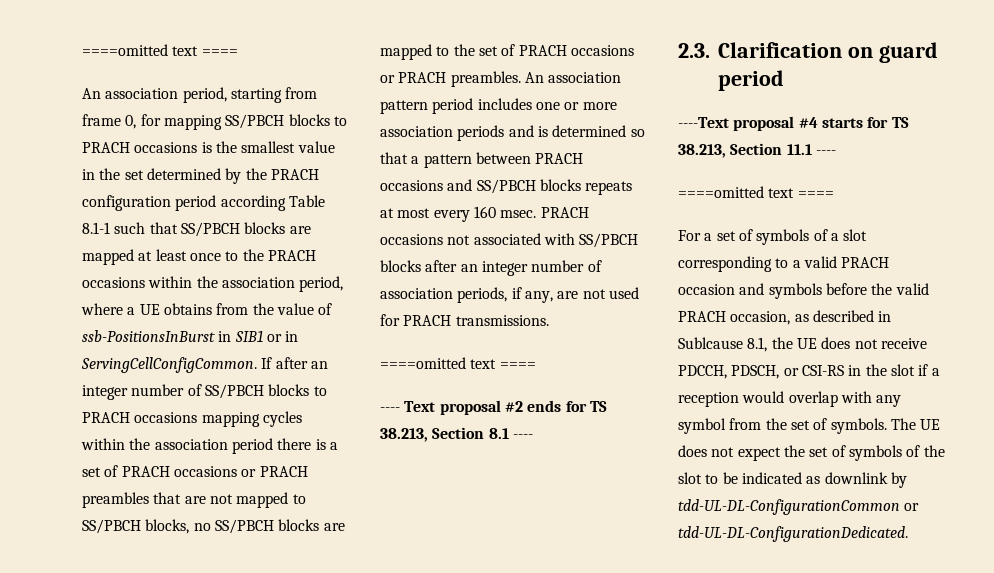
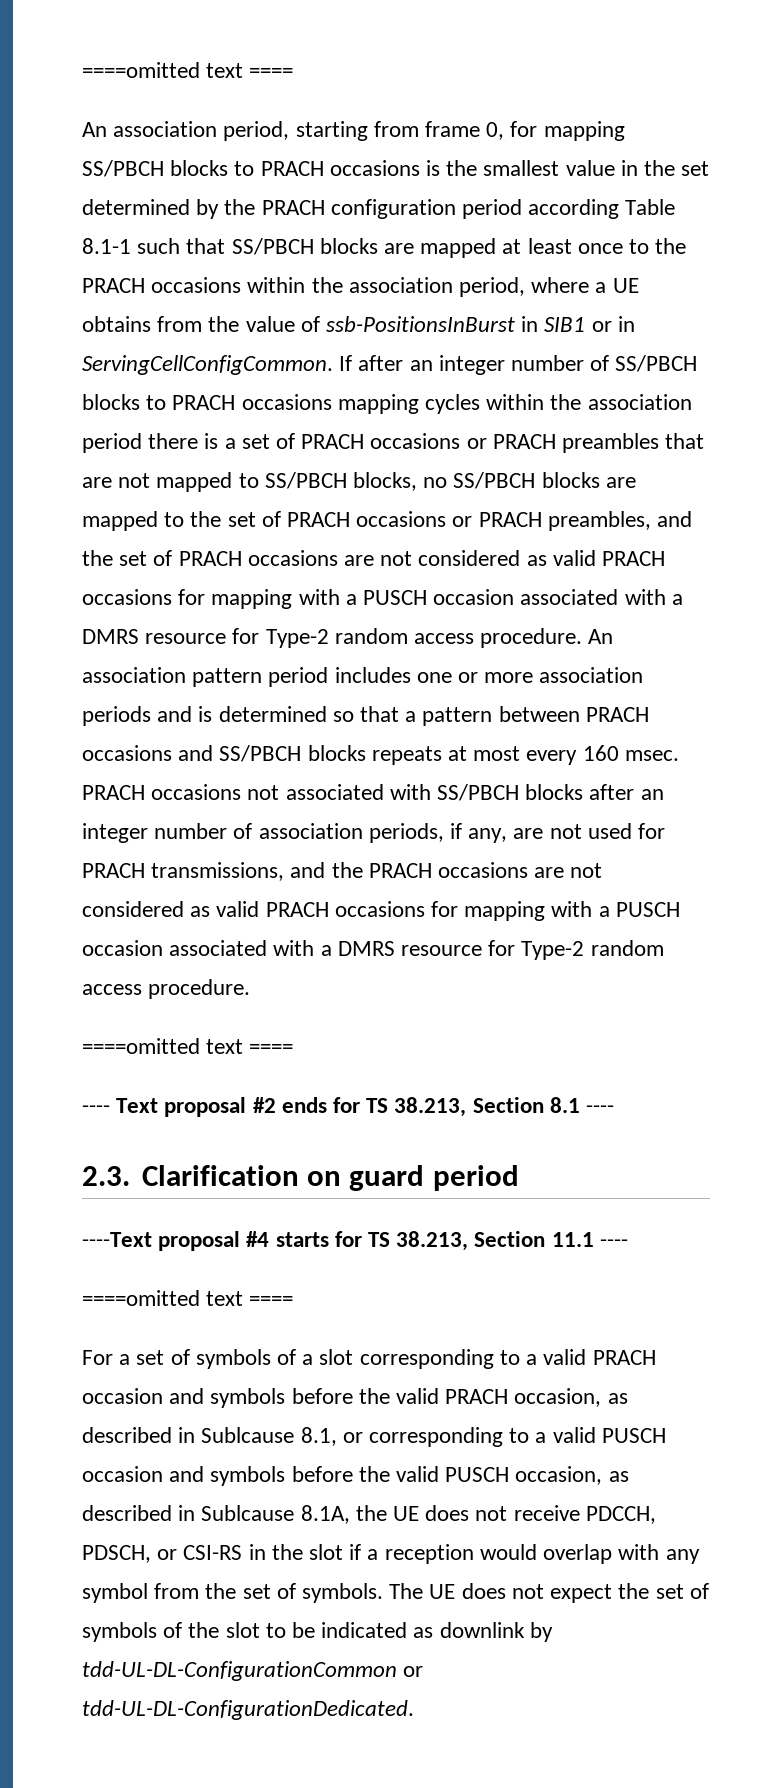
- If after an integer number of SS/PBCH blocks to PRACH occasions mapping cycles within the association period there is a set of PRACH occasions or PRACH preambles that are not mapped to SS/PBCH blocks, no SS/PBCH blocks are mapped to the set of PRACH occasions or PRACH preambles.
+ If after an integer number of SS/PBCH blocks to PRACH occasions mapping cycles within the association period there is a set of PRACH occasions or PRACH preambles that are not mapped to SS/PBCH blocks, no SS/PBCH blocks are mapped to the set of PRACH occasions or PRACH preambles, and the set of PRACH occasions are not considered as valid PRACH occasions for mapping with a PUSCH occasion associated with a DMRS resource for Type-2 random access procedure.
- PRACH occasions not associated with SS/PBCH blocks after an integer number of association periods, if any, are not used for PRACH transmissions.
+ PRACH occasions not associated with SS/PBCH blocks after an integer number of association periods, if any, are not used for PRACH transmissions, and the PRACH occasions are not considered as valid PRACH occasions for mapping with a PUSCH occasion associated with a DMRS resource for Type-2 random access procedure.
- For a set of symbols of a slot corresponding to a valid PRACH occasion and symbols before the valid PRACH occasion, as described in Sublcause 8.1, the UE does not receive PDCCH, PDSCH, or CSI-RS in the slot if a reception would overlap with any symbol from the set of symbols.
+ For a set of symbols of a slot corresponding to a valid PRACH occasion and symbols before the valid PRACH occasion, as described in Sublcause 8.1, or corresponding to a valid PUSCH occasion and symbols before the valid PUSCH occasion, as described in Sublcause 8.1A, the UE does not receive PDCCH, PDSCH, or CSI-RS in the slot if a reception would overlap with any symbol from the set of symbols.

